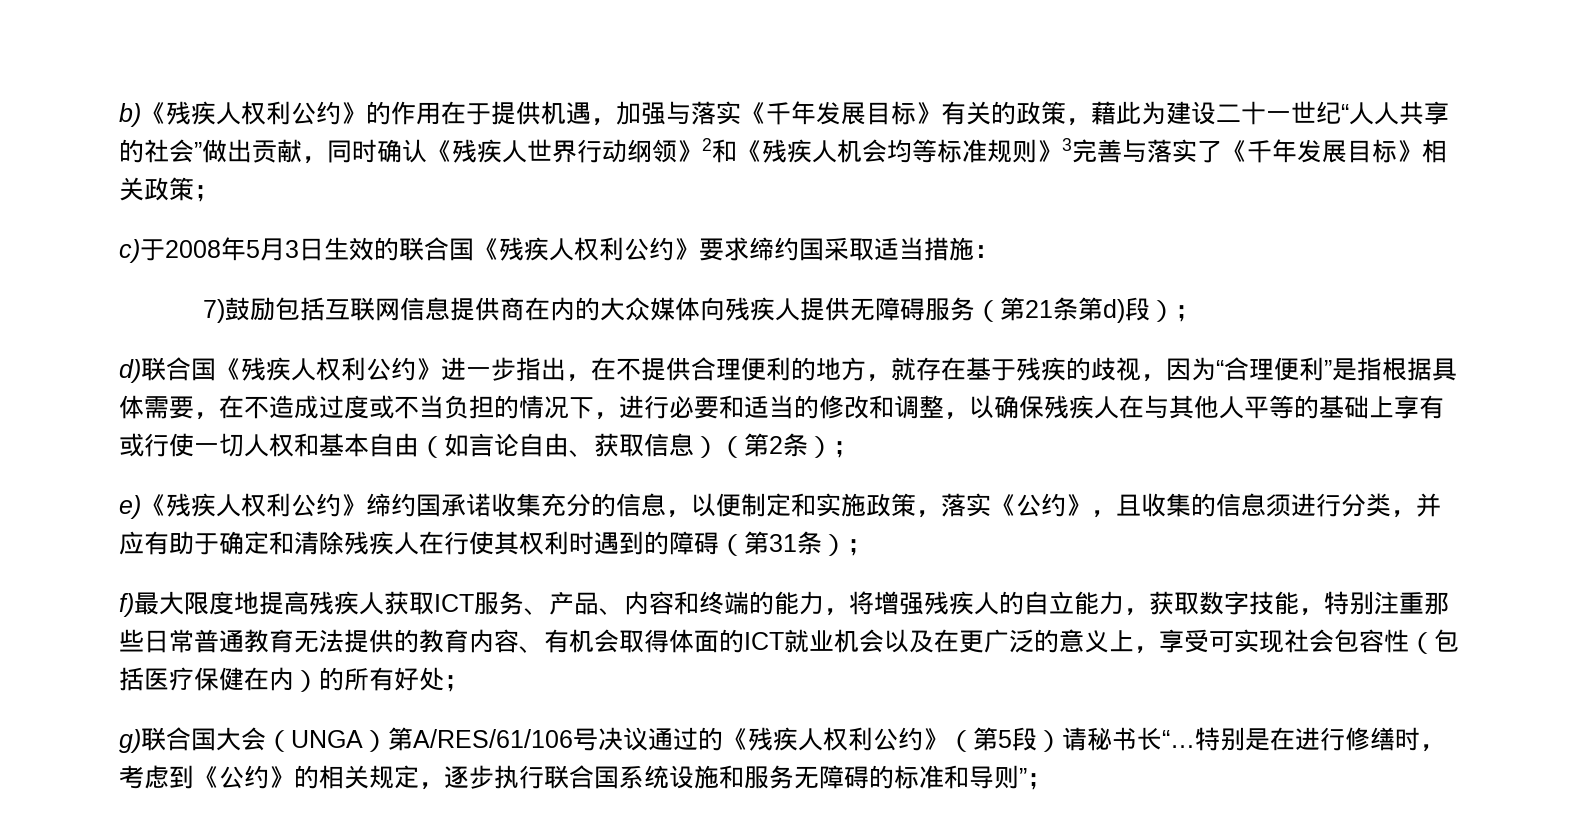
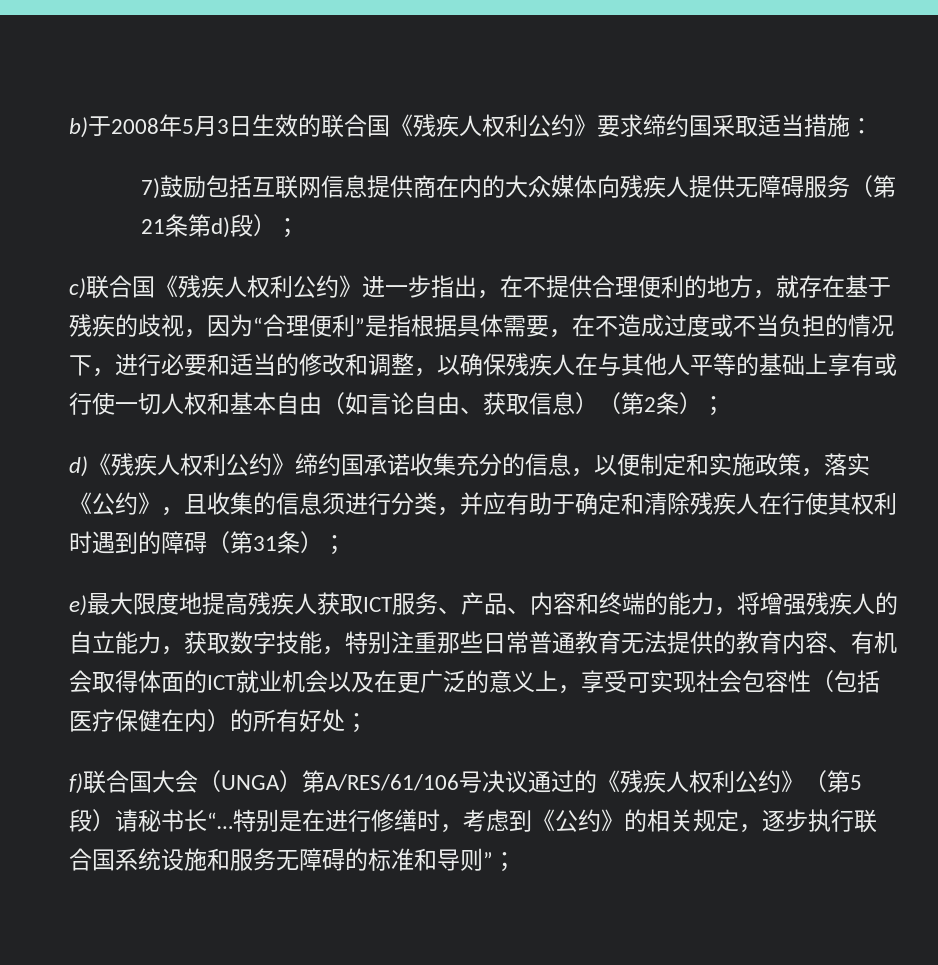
- b)《残疾人权利公约》的作用在于提供机遇，加强与落实《千年发展目标》有关的政策，藉此为建设二十一世纪“人人共享的社会”做出贡献，同时确认《残疾人世界行动纲领》2和《残疾人机会均等标准规则》3完善与落实了《千年发展目标》相关政策；
- c)于2008年5月3日生效的联合国《残疾人权利公约》要求缔约国采取适当措施：
+ b)于2008年5月3日生效的联合国《残疾人权利公约》要求缔约国采取适当措施：
- d)联合国《残疾人权利公约》进一步指出，在不提供合理便利的地方，就存在基于残疾的歧视，因为“合理便利”是指根据具体需要，在不造成过度或不当负担的情况下，进行必要和适当的修改和调整，以确保残疾人在与其他人平等的基础上享有或行使一切人权和基本自由（如言论自由、获取信息）（第2条）；
+ c)联合国《残疾人权利公约》进一步指出，在不提供合理便利的地方，就存在基于残疾的歧视，因为“合理便利”是指根据具体需要，在不造成过度或不当负担的情况下，进行必要和适当的修改和调整，以确保残疾人在与其他人平等的基础上享有或行使一切人权和基本自由（如言论自由、获取信息）（第2条）；
- e)《残疾人权利公约》缔约国承诺收集充分的信息，以便制定和实施政策，落实《公约》，且收集的信息须进行分类，并应有助于确定和清除残疾人在行使其权利时遇到的障碍（第31条）；
+ d)《残疾人权利公约》缔约国承诺收集充分的信息，以便制定和实施政策，落实《公约》，且收集的信息须进行分类，并应有助于确定和清除残疾人在行使其权利时遇到的障碍（第31条）；
- f)最大限度地提高残疾人获取ICT服务、产品、内容和终端的能力，将增强残疾人的自立能力，获取数字技能，特别注重那些日常普通教育无法提供的教育内容、有机会取得体面的ICT就业机会以及在更广泛的意义上，享受可实现社会包容性（包括医疗保健在内）的所有好处；
+ e)最大限度地提高残疾人获取ICT服务、产品、内容和终端的能力，将增强残疾人的自立能力，获取数字技能，特别注重那些日常普通教育无法提供的教育内容、有机会取得体面的ICT就业机会以及在更广泛的意义上，享受可实现社会包容性（包括医疗保健在内）的所有好处；
- g)联合国大会（UNGA）第A/RES/61/106号决议通过的《残疾人权利公约》（第5段）请秘书长“…
+ f)联合国大会（UNGA）第A/RES/61/106号决议通过的《残疾人权利公约》（第5段）请秘书长“…

